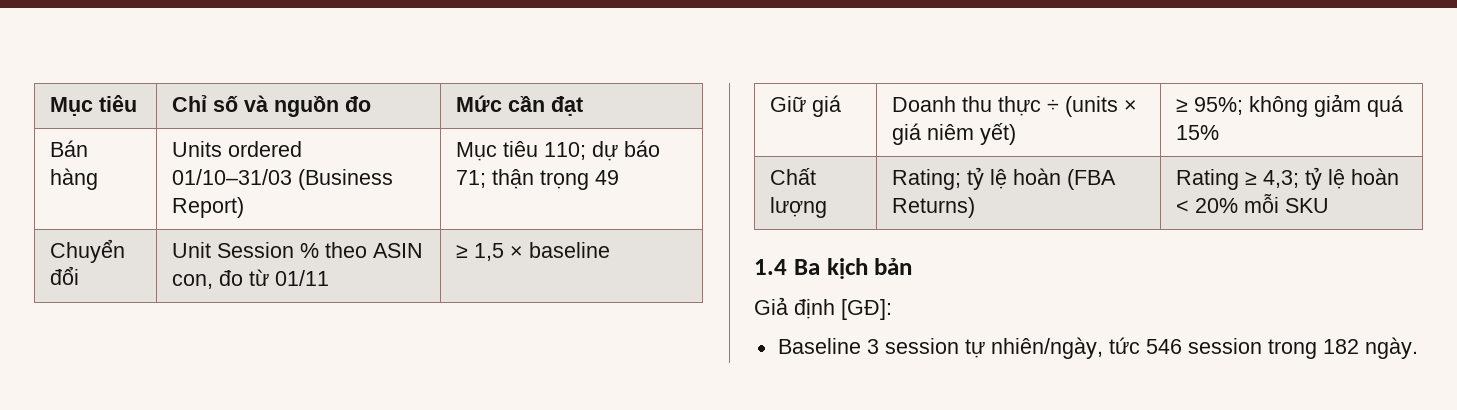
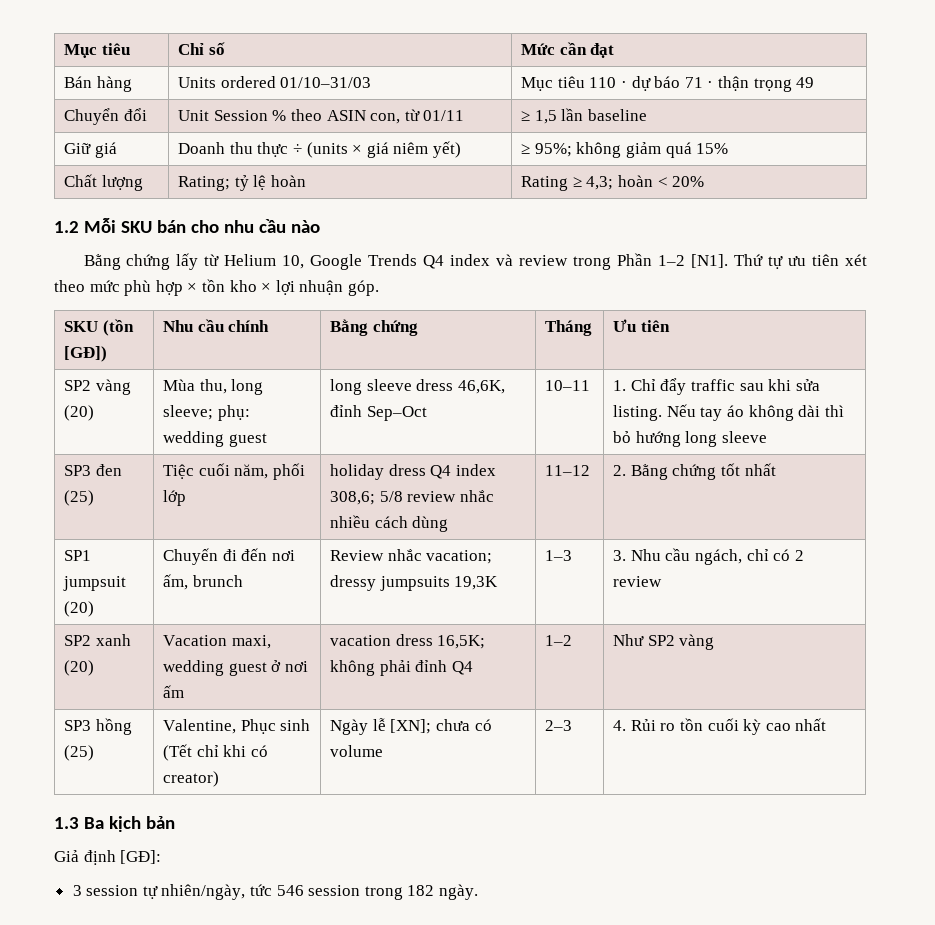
- Mục tiêu | Chỉ số và nguồn đo | Mức cần đạt
+ Mục tiêu | Chỉ số | Mức cần đạt
- Bán hàng | Units ordered 01/10–31/03 (Business Report) | Mục tiêu 110; dự báo 71; thận trọng 49
+ Bán hàng | Units ordered 01/10–31/03 | Mục tiêu 110 · dự báo 71 · thận trọng 49
- Chuyển đổi | Unit Session % theo ASIN con, đo từ 01/11 | ≥ 1,5 × baseline
+ Chuyển đổi | Unit Session % theo ASIN con, từ 01/11 | ≥ 1,5 lần baseline
- Chất lượng | Rating; tỷ lệ hoàn (FBA Returns) | Rating ≥ 4,3; tỷ lệ hoàn < 20% mỗi SKU
- 1.4 Ba kịch bản
+ Chất lượng | Rating; tỷ lệ hoàn | Rating ≥ 4,3; hoàn < 20%
+ 1.2 Mỗi SKU bán cho nhu cầu nào
+ Bằng chứng lấy từ Helium 10, Google Trends Q4 index và review trong Phần 1–2 [N1]. Thứ tự ưu tiên xét theo mức phù hợp × tồn kho × lợi nhuận góp.
+ SKU (tồn [GĐ]) | Nhu cầu chính | Bằng chứng | Tháng | Ưu tiên
+ SP2 vàng (20) | Mùa thu, long sleeve; phụ: wedding guest | long sleeve dress 46,6K, đỉnh Sep–Oct | 10–11 | 1. Chỉ đẩy traffic sau khi sửa listing. Nếu tay áo không dài thì bỏ hướng long sleeve
+ SP3 đen (25) | Tiệc cuối năm, phối lớp | holiday dress Q4 index 308,6; 5/8 review nhắc nhiều cách dùng | 11–12 | 2. Bằng chứng tốt nhất
+ SP1 jumpsuit (20) | Chuyến đi đến nơi ấm, brunch | Review nhắc vacation; dressy jumpsuits 19,3K | 1–3 | 3. Nhu cầu ngách, chỉ có 2 review
+ SP2 xanh (20) | Vacation maxi, wedding guest ở nơi ấm | vacation dress 16,5K; không phải đỉnh Q4 | 1–2 | Như SP2 vàng
+ SP3 hồng (25) | Valentine, Phục sinh (Tết chỉ khi có creator) | Ngày lễ [XN]; chưa có volume | 2–3 | 4. Rủi ro tồn cuối kỳ cao nhất
+ 1.3 Ba kịch bản
- Baseline 3 session tự nhiên/ngày, tức 546 session trong 182 ngày.
+ 3 session tự nhiên/ngày, tức 546 session trong 182 ngày.

